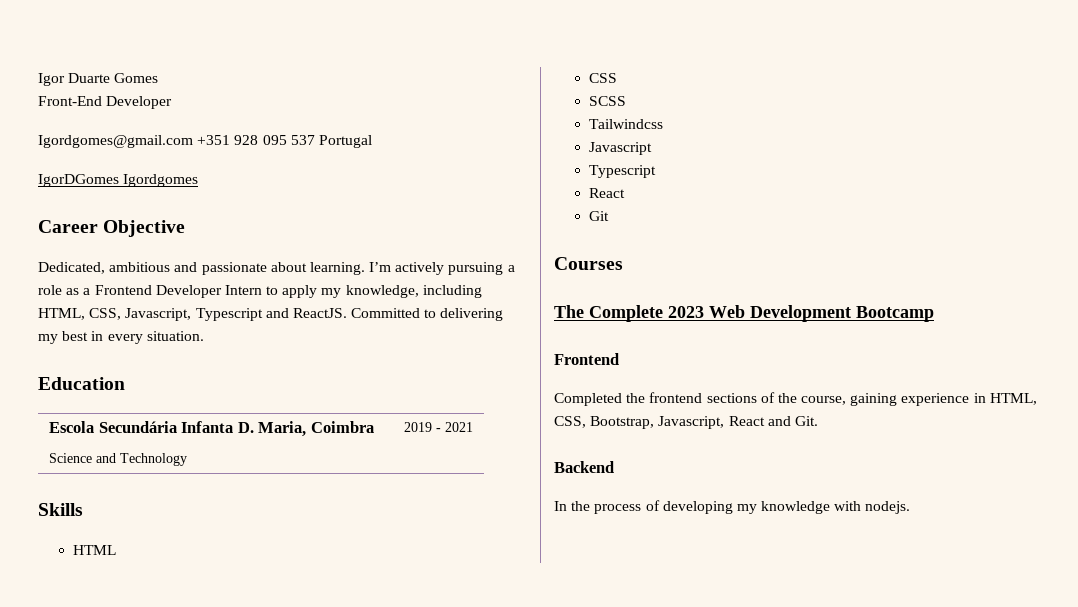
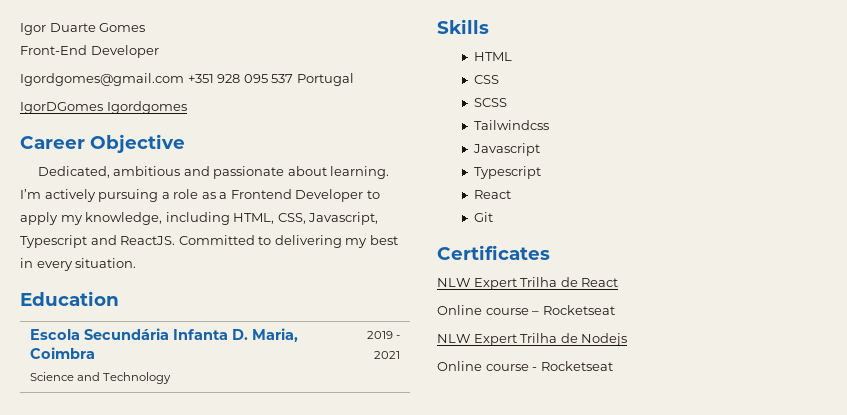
- I’m actively pursuing a role as a Frontend Developer Intern to apply my knowledge, including HTML, CSS, Javascript, Typescript and ReactJS.
+ I’m actively pursuing a role as a Frontend Developer to apply my knowledge, including HTML, CSS, Javascript, Typescript and ReactJS.
- Courses
- The Complete 2023 Web Development Bootcamp
- Frontend
- Completed the frontend sections of the course, gaining experience in HTML, CSS, Bootstrap, Javascript, React and Git.
- Backend
- In the process of developing my knowledge with nodejs.
+ Certificates
+ NLW Expert Trilha de React
+ Online course – Rocketseat
+ NLW Expert Trilha de Nodejs
+ Online course - Rocketseat

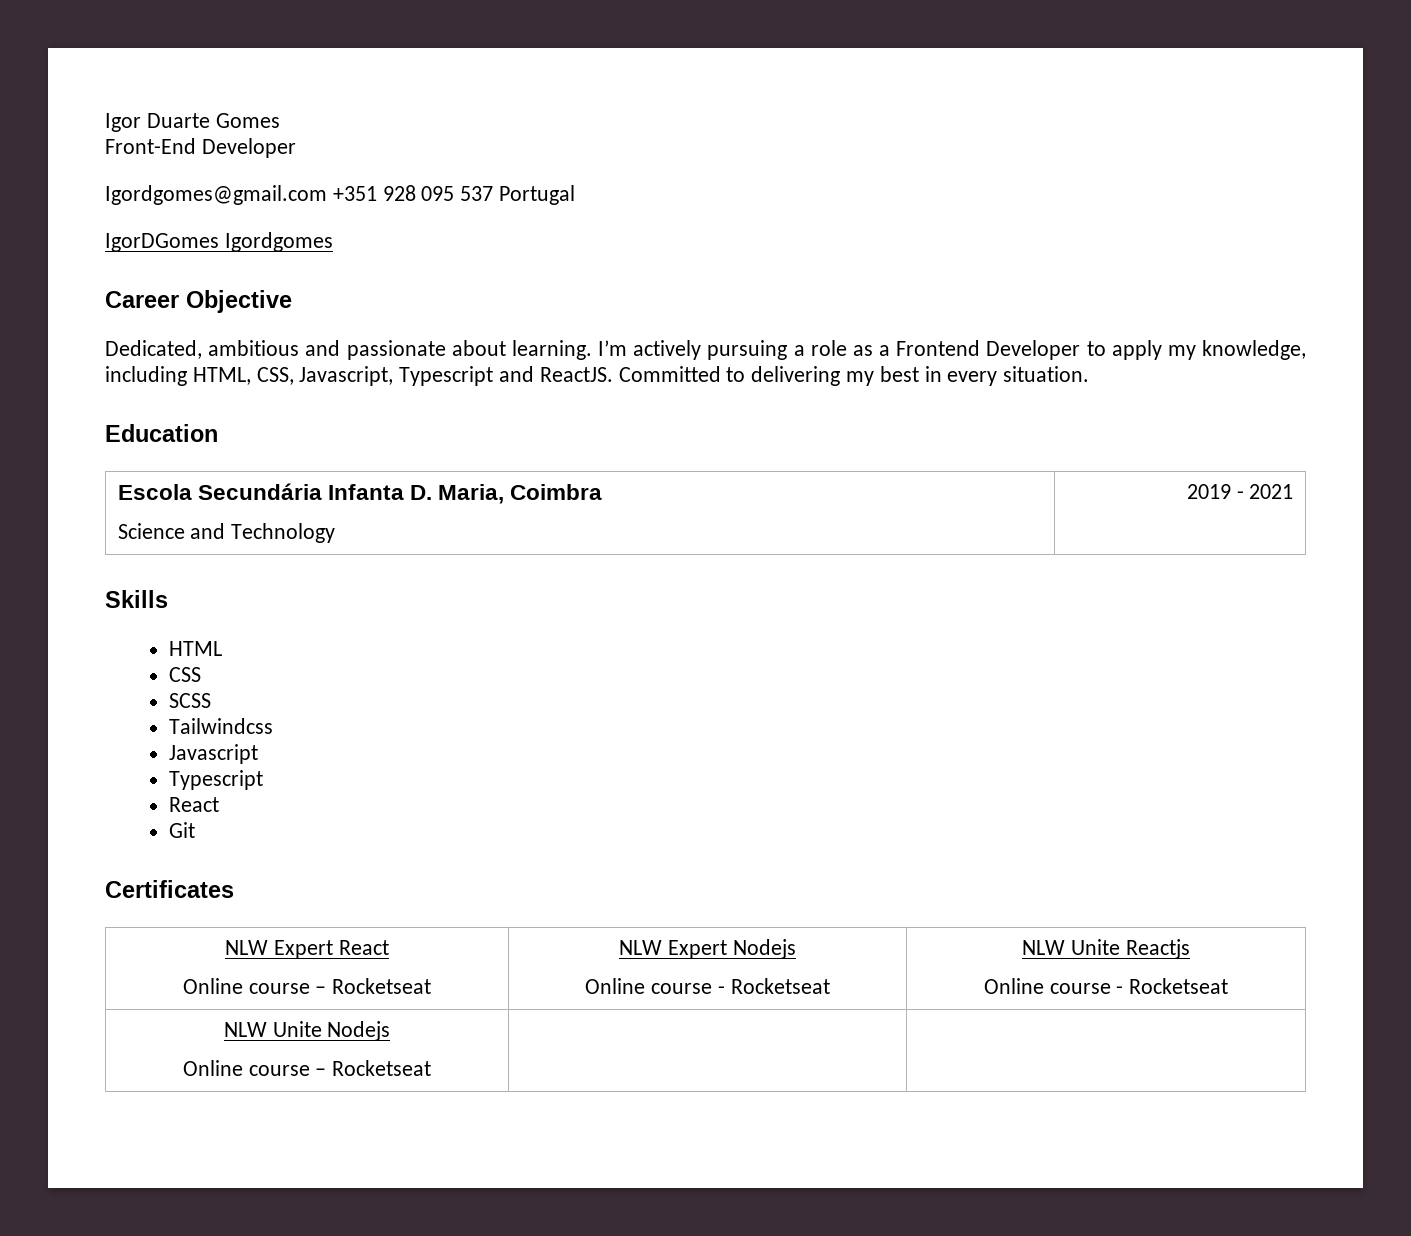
- NLW Expert Trilha de React
- Online course – Rocketseat
- NLW Expert Trilha de Nodejs
+ NLW Expert React
+ Online course – Rocketseat | NLW Expert Nodejs
+ Online course - Rocketseat | NLW Unite Reactjs
  Online course - Rocketseat
+ NLW Unite Nodejs
+ Online course – Rocketseat | |

